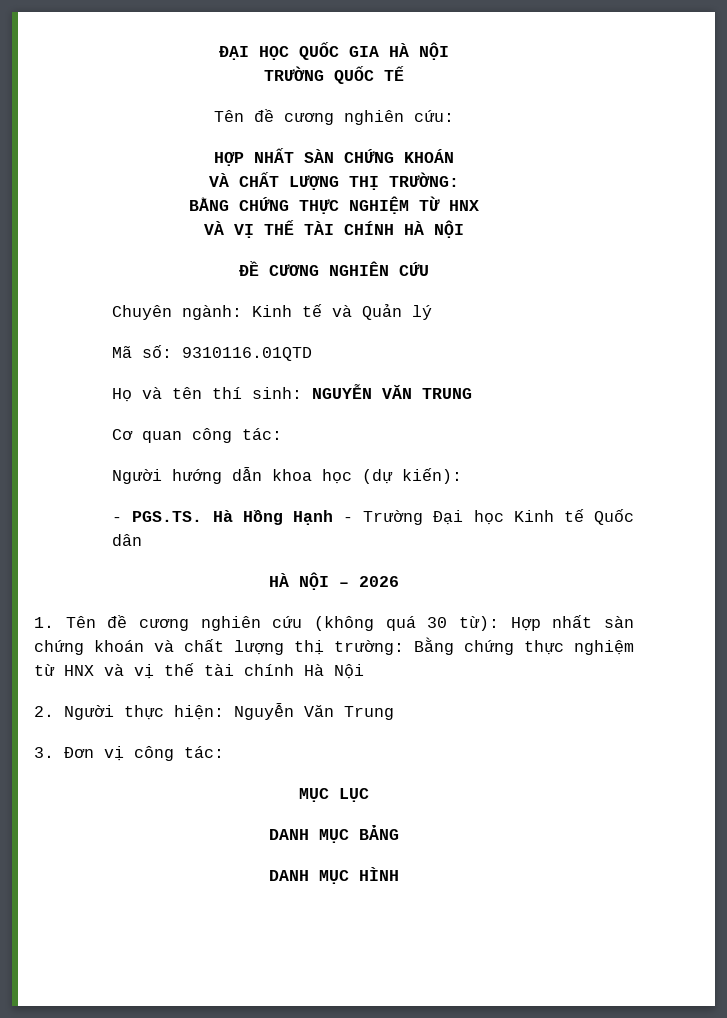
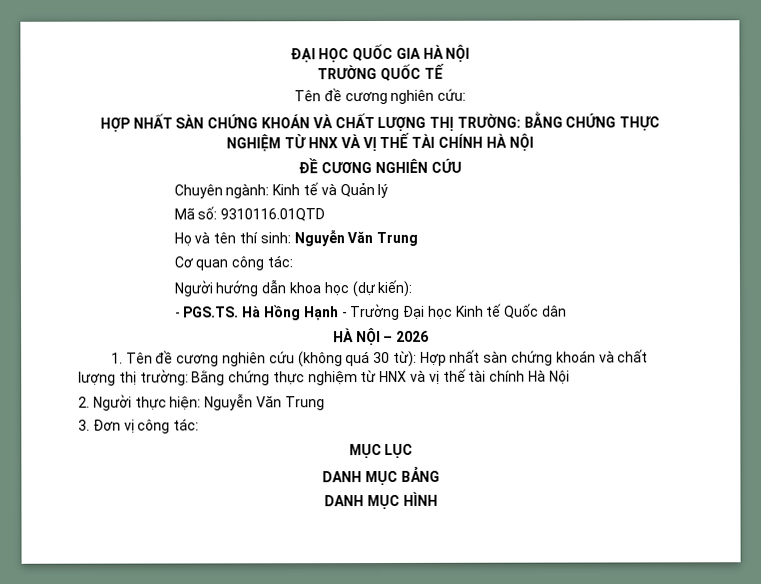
- HỢP NHẤT SÀN CHỨNG KHOÁN
- VÀ CHẤT LƯỢNG THỊ TRƯỜNG:
- BẰNG CHỨNG THỰC NGHIỆM TỪ HNX
- VÀ VỊ THẾ TÀI CHÍNH HÀ NỘI
+ HỢP NHẤT SÀN CHỨNG KHOÁN VÀ CHẤT LƯỢNG THỊ TRƯỜNG: BẰNG CHỨNG THỰC NGHIỆM TỪ HNX VÀ VỊ THẾ TÀI CHÍNH HÀ NỘI
- Họ và tên thí sinh: NGUYỄN VĂN TRUNG
+ Họ và tên thí sinh: Nguyễn Văn Trung

